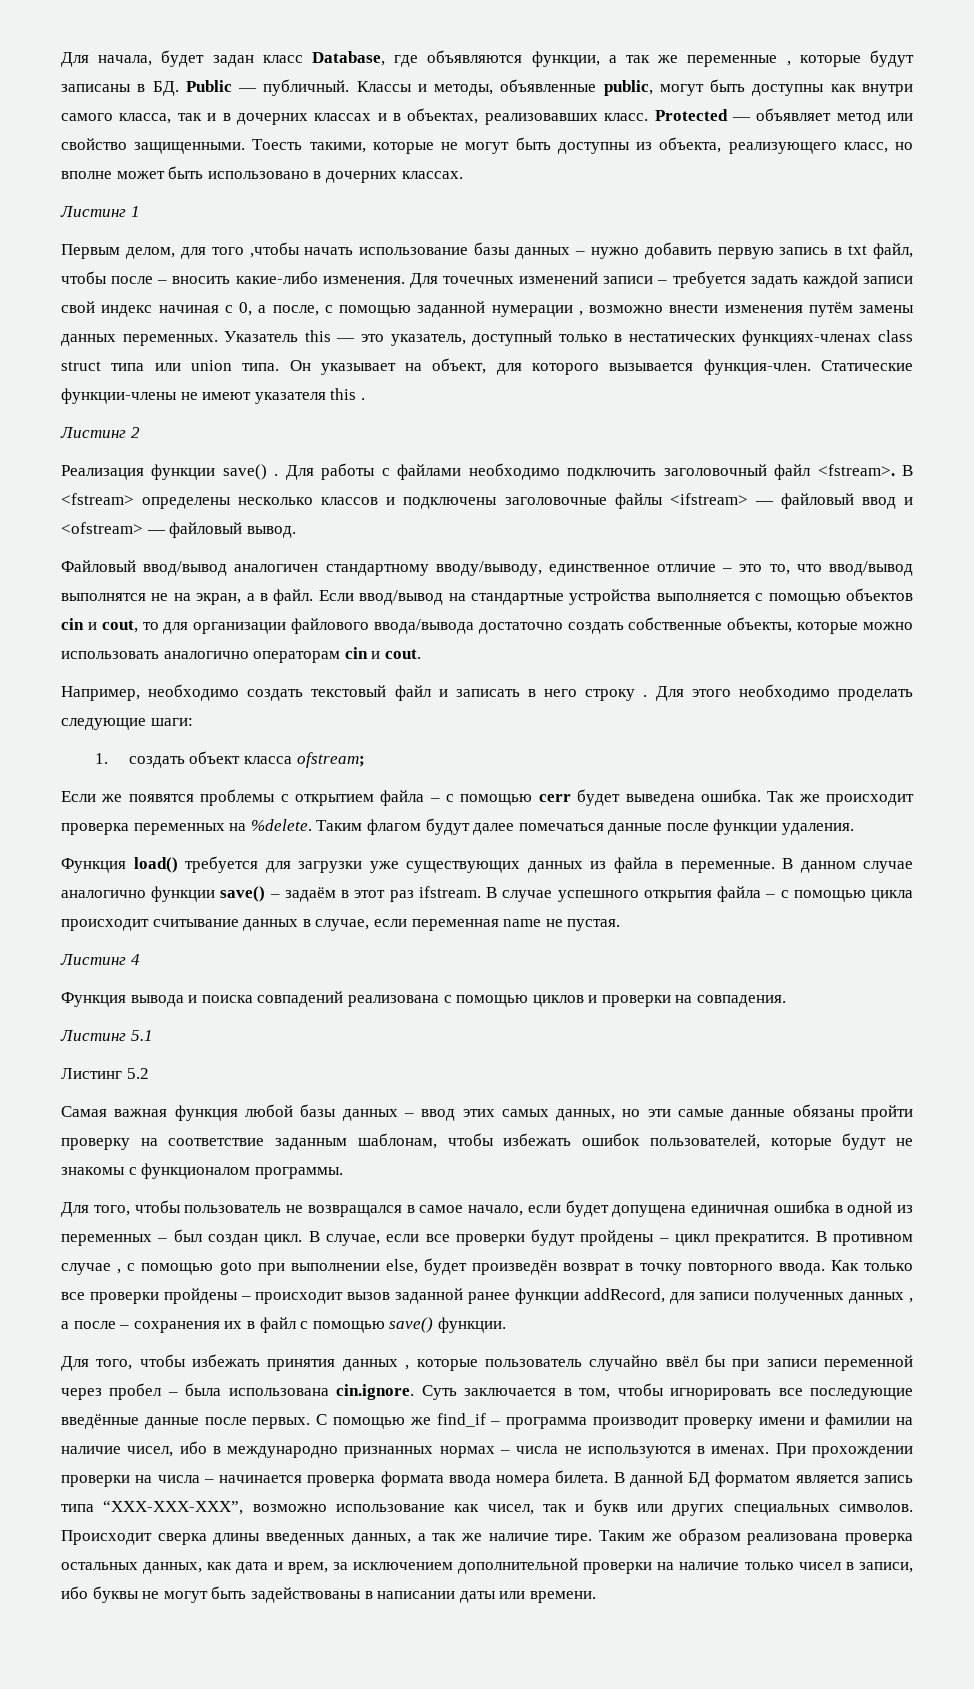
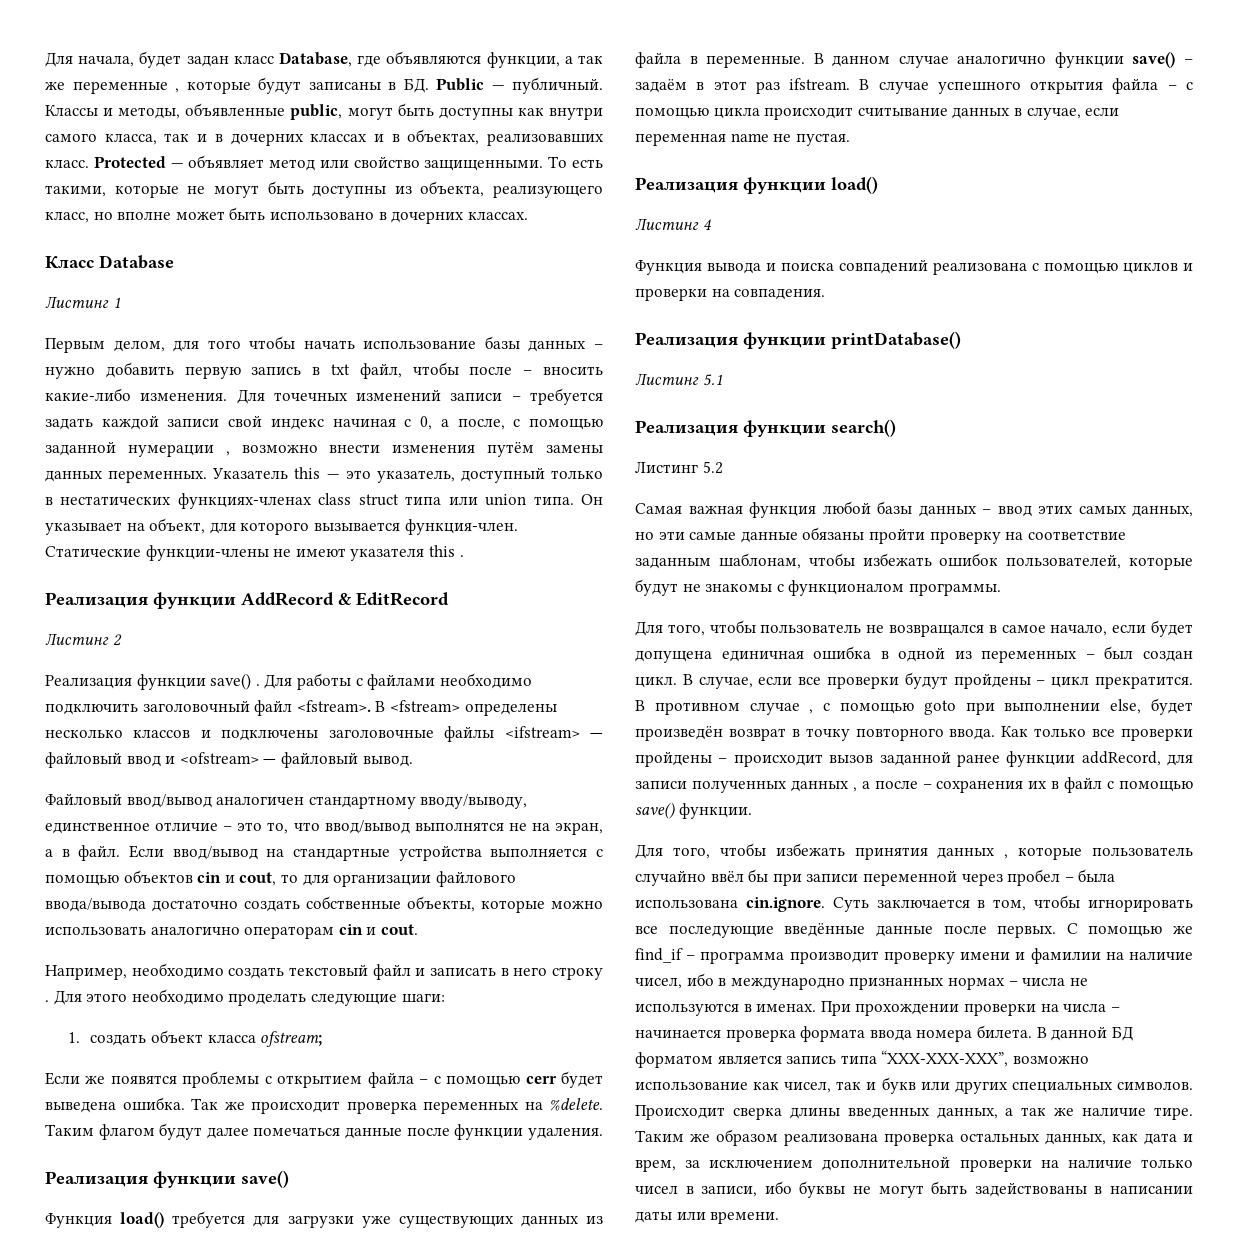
- Тоесть такими, которые не могут быть доступны из объекта, реализующего класс, но вполне может быть использовано в дочерних классах.
+ То есть такими, которые не могут быть доступны из объекта, реализующего класс, но вполне может быть использовано в дочерних классах.
+ Класс Database
- Первым делом, для того ,чтобы начать использование базы данных – нужно добавить первую запись в txt файл, чтобы после – вносить какие-либо изменения.
+ Первым делом, для того чтобы начать использование базы данных – нужно добавить первую запись в txt файл, чтобы после – вносить какие-либо изменения.
+ Реализация функции AddRecord & EditRecord
  Таким флагом будут далее помечаться данные после функции удаления.
+ Реализация функции save()
+ Реализация функции load()
+ Реализация функции printDatabase()
+ Реализация функции search()

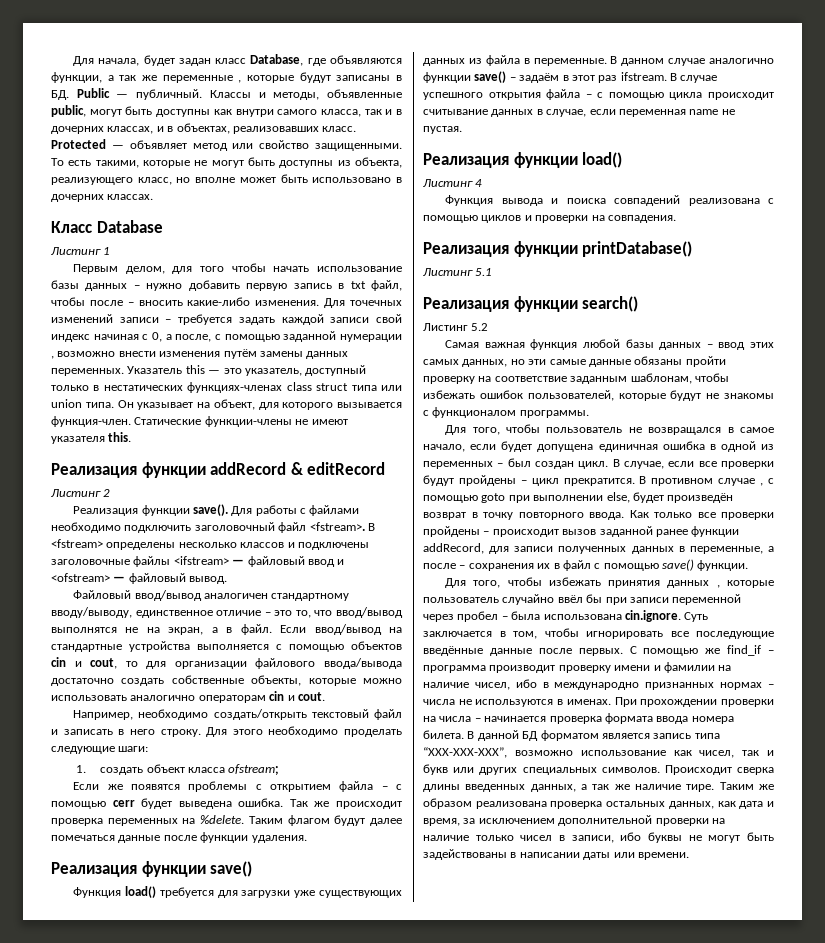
- Классы и методы, объявленные public, могут быть доступны как внутри самого класса, так и в дочерних классах и в объектах, реализовавших класс.
+ Классы и методы, объявленные public, могут быть доступны как внутри самого класса, так и в дочерних классах, и в объектах, реализовавших класс.
- Статические функции-члены не имеют указателя this .
- Реализация функции AddRecord & EditRecord
+ Статические функции-члены не имеют указателя this.
+ Реализация функции addRecord & editRecord
- Реализация функции save() .
+ Реализация функции save().
- Например, необходимо создать текстовый файл и записать в него строку .
+ Например, необходимо создать/открыть текстовый файл и записать в него строку.
- Как только все проверки пройдены – происходит вызов заданной ранее функции addRecord, для записи полученных данных , а после – сохранения их в файл с помощью save() функции.
+ Как только все проверки пройдены – происходит вызов заданной ранее функции addRecord, для записи полученных данных в переменные, а после – сохранения их в файл с помощью save() функции.
- Таким же образом реализована проверка остальных данных, как дата и врем, за исключением дополнительной проверки на наличие только чисел в записи, ибо буквы не могут быть задействованы в написании даты или времени.
+ Таким же образом реализована проверка остальных данных, как дата и время, за исключением дополнительной проверки на наличие только чисел в записи, ибо буквы не могут быть задействованы в написании даты или времени.

